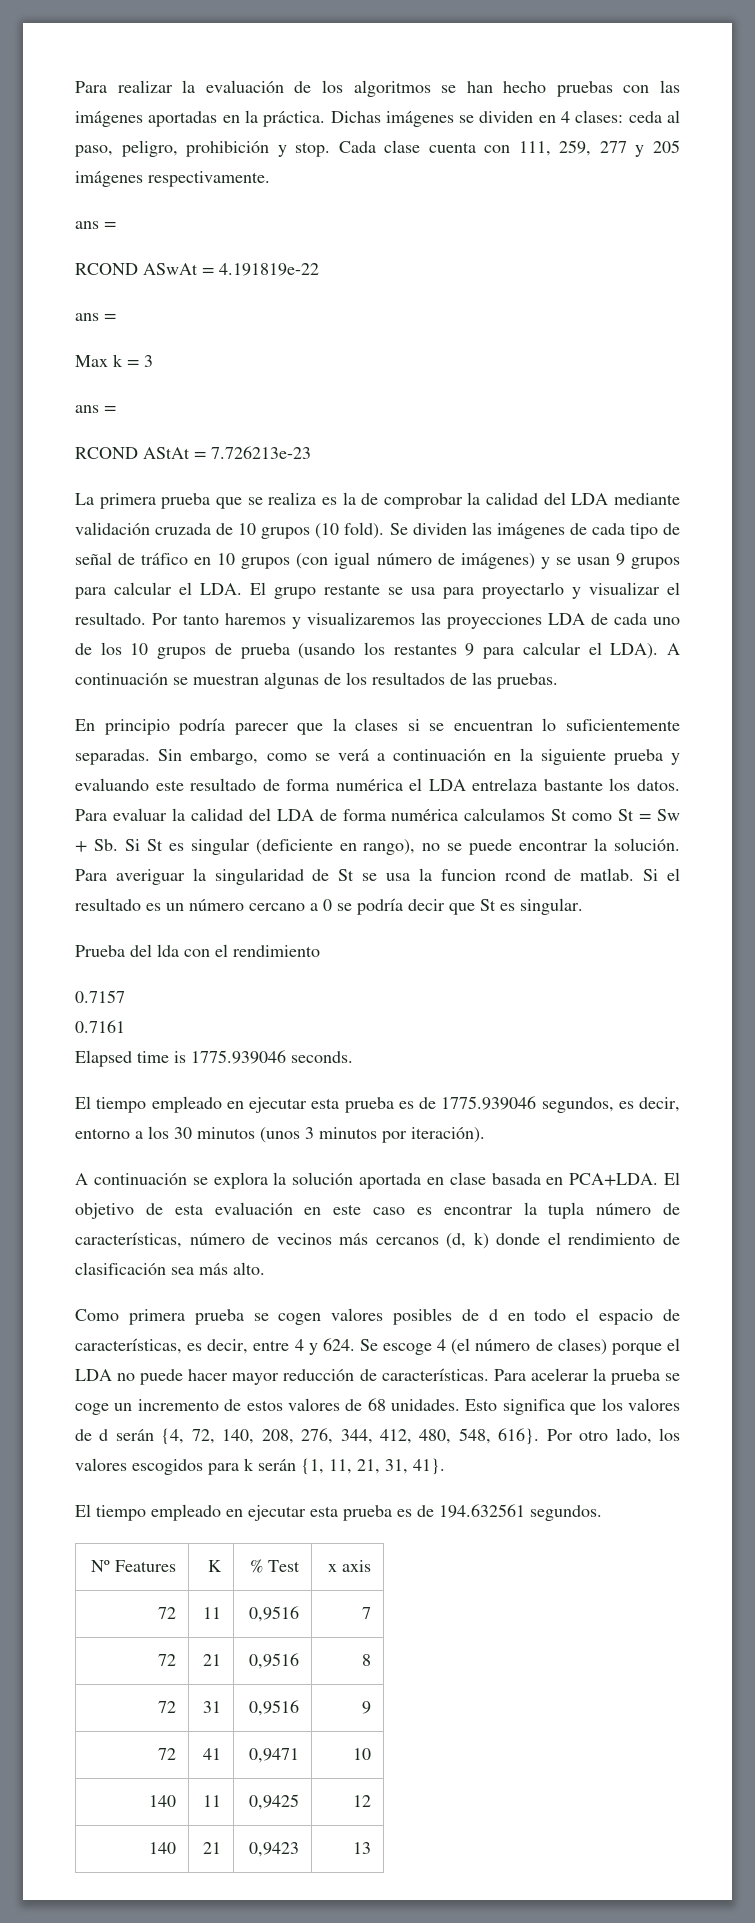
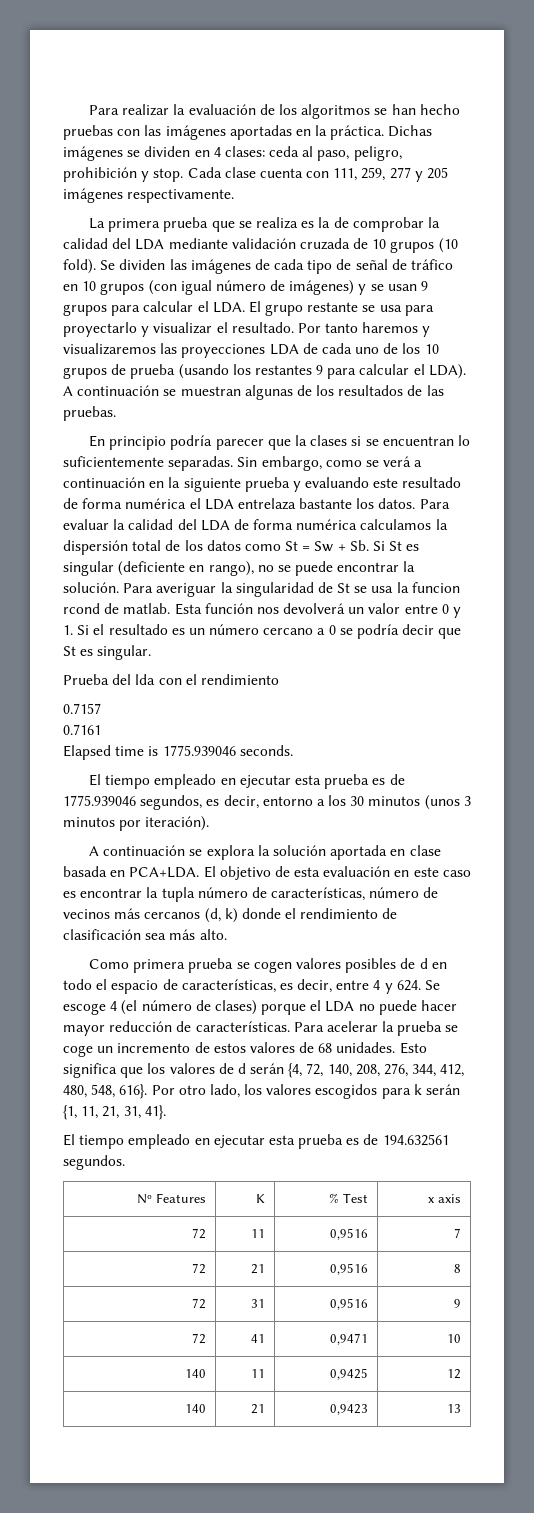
  Cada clase cuenta con 111, 259, 277 y 205 imágenes respectivamente.
- ans =
- RCOND ASwAt = 4.191819e-22
- ans =
- Max k = 3
- ans =
- RCOND AStAt = 7.726213e-23
- Para evaluar la calidad del LDA de forma numérica calculamos St como St = Sw + Sb. Si St es singular (deficiente en rango), no se puede encontrar la solución.
+ Para evaluar la calidad del LDA de forma numérica calculamos la dispersión total de los datos como St = Sw + Sb. Si St es singular (deficiente en rango), no se puede encontrar la solución.
- Si el resultado es un número cercano a 0 se podría decir que St es singular.
+ Esta función nos devolverá un valor entre 0 y 1. Si el resultado es un número cercano a 0 se podría decir que St es singular.

